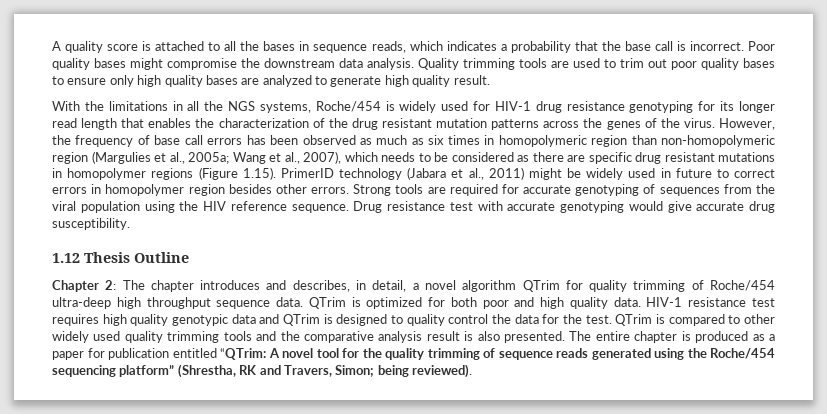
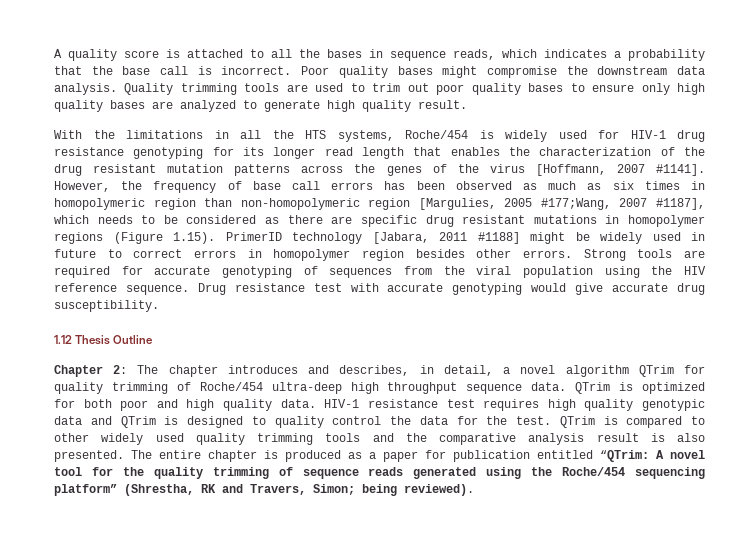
- With the limitations in all the NGS systems, Roche/454 is widely used for HIV-1 drug resistance genotyping for its longer read length that enables the characterization of the drug resistant mutation patterns across the genes of the virus.
+ With the limitations in all the HTS systems, Roche/454 is widely used for HIV-1 drug resistance genotyping for its longer read length that enables the characterization of the drug resistant mutation patterns across the genes of the virus [Hoffmann, 2007 #1141].
- However, the frequency of base call errors has been observed as much as six times in homopolymeric region than non-homopolymeric region (Margulies et al., 2005a; Wang et al., 2007), which needs to be considered as there are specific drug resistant mutations in homopolymer regions (Figure 1.15). PrimerID technology (Jabara et al., 2011) might be widely used in future to correct errors in homopolymer region besides other errors.
+ However, the frequency of base call errors has been observed as much as six times in homopolymeric region than non-homopolymeric region [Margulies, 2005 #177;Wang, 2007 #1187], which needs to be considered as there are specific drug resistant mutations in homopolymer regions (Figure 1.15). PrimerID technology [Jabara, 2011 #1188] might be widely used in future to correct errors in homopolymer region besides other errors.

